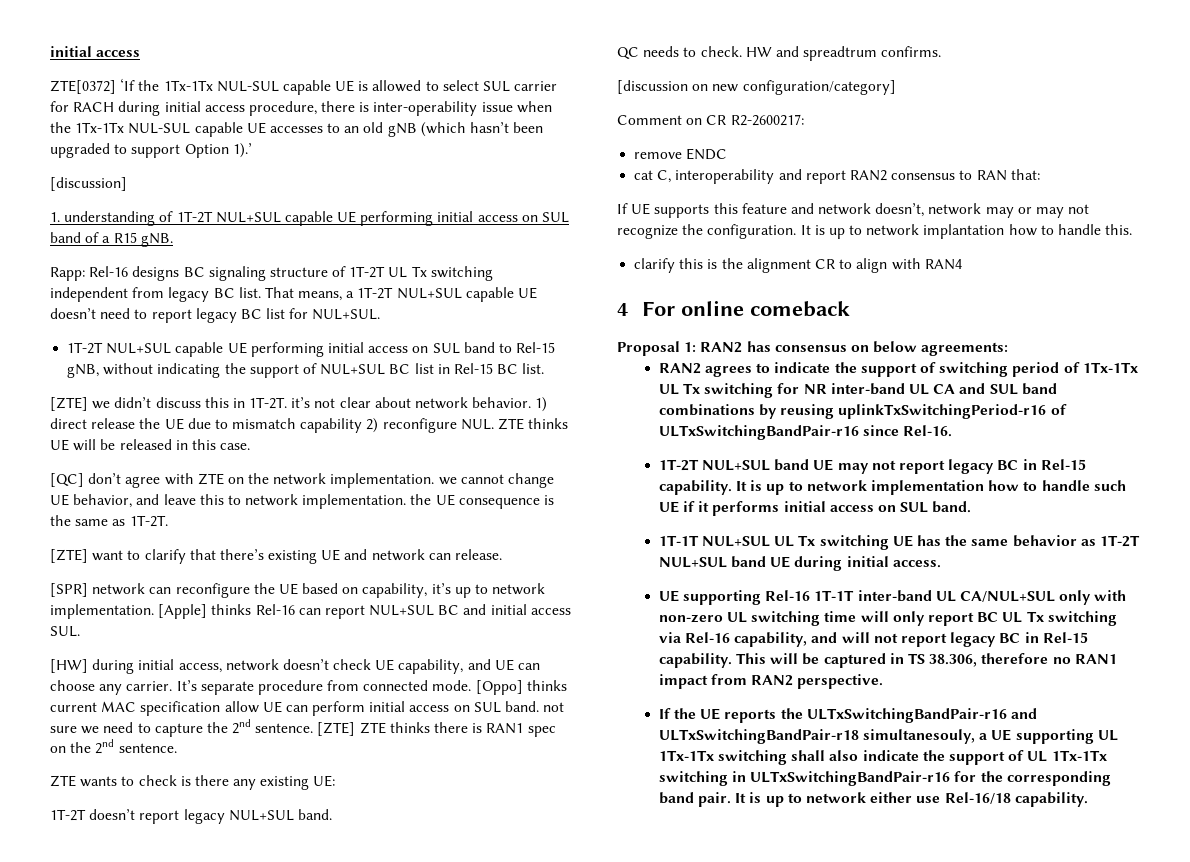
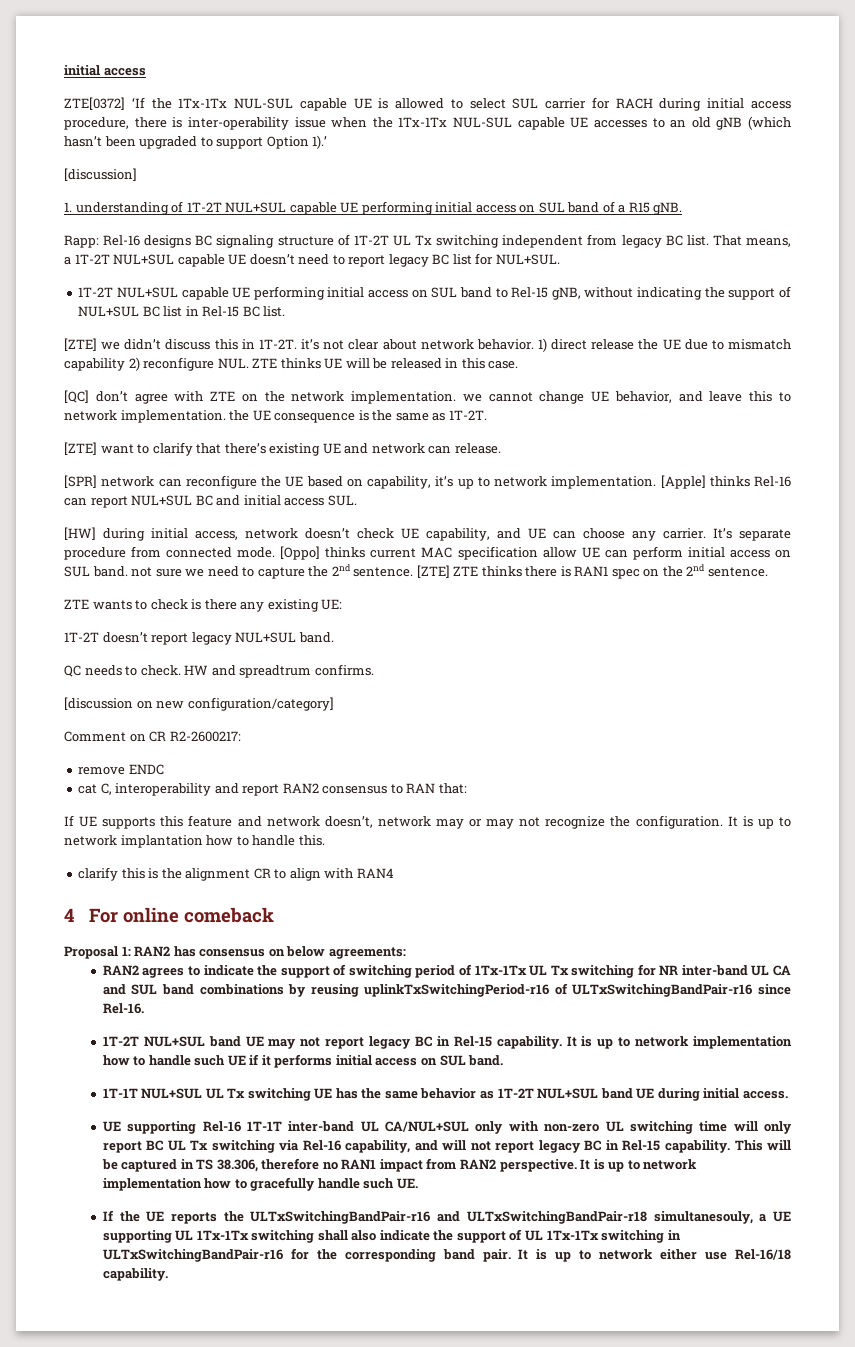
+ It is up to network implementation how to gracefully handle such UE.

